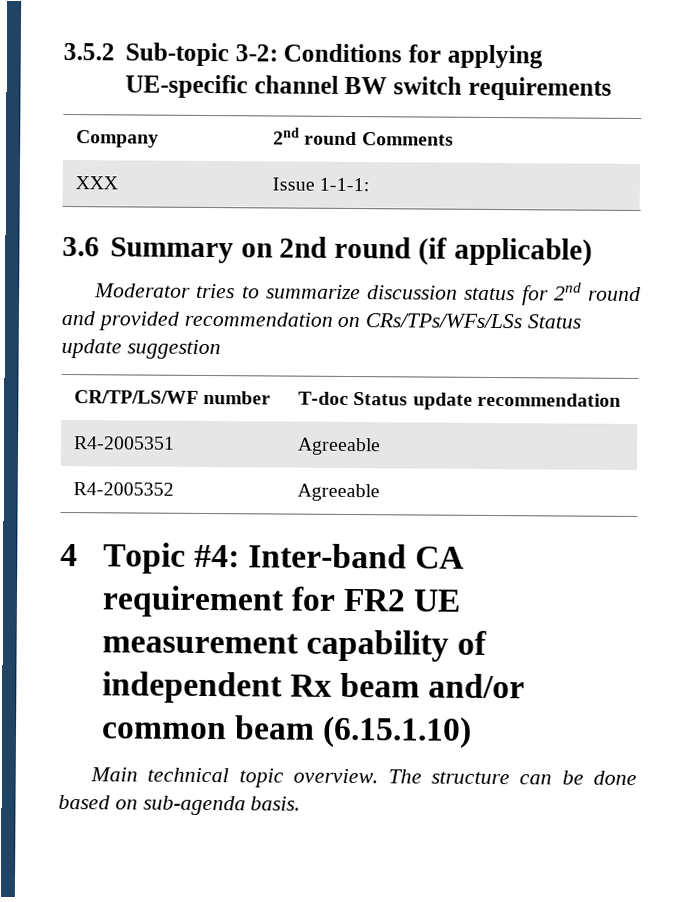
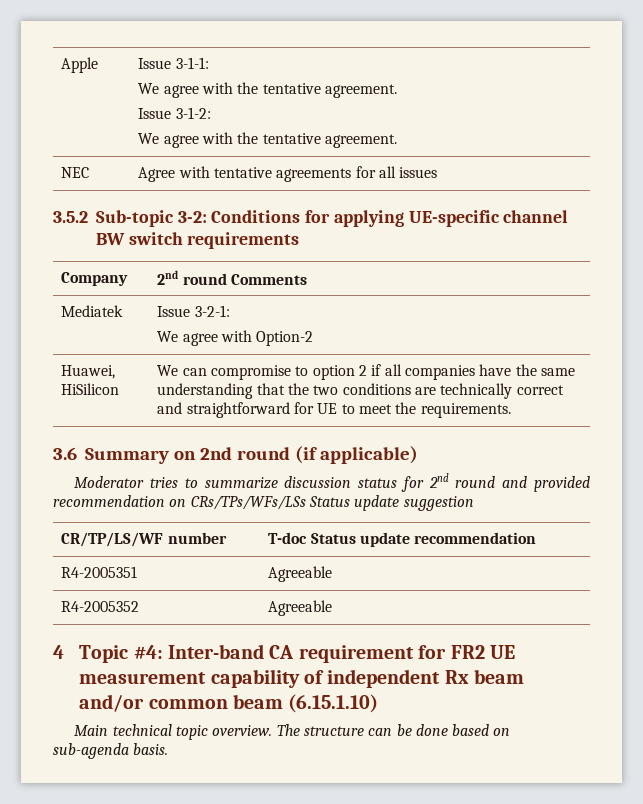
+ Apple | Issue 3-1-1:
+ We agree with the tentative agreement.
+ Issue 3-1-2:
+ We agree with the tentative agreement.
+ NEC | Agree with tentative agreements for all issues
- XXX | Issue 1-1-1:
+ Mediatek | Issue 3-2-1:
+ We agree with Option-2
+ Huawei, HiSilicon | We can compromise to option 2 if all companies have the same understanding that the two conditions are technically correct and straightforward for UE to meet the requirements.

